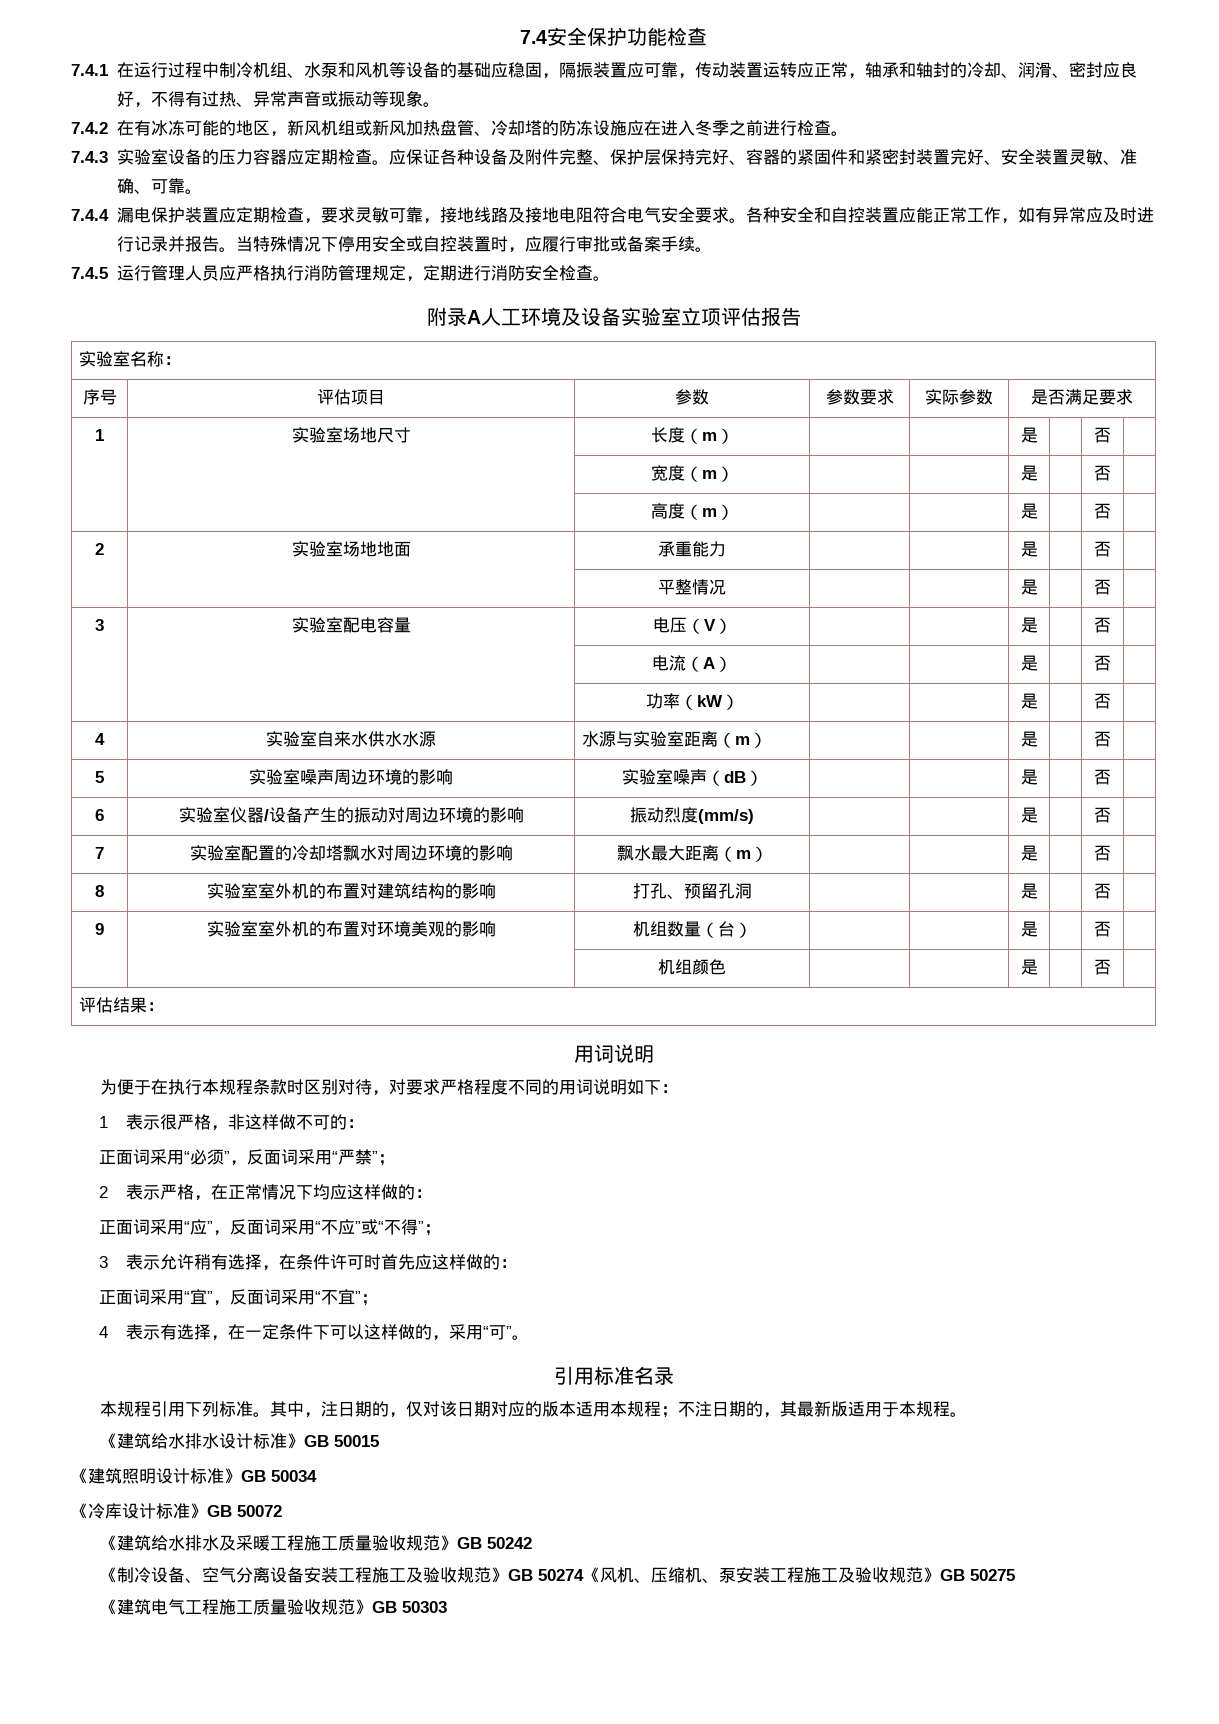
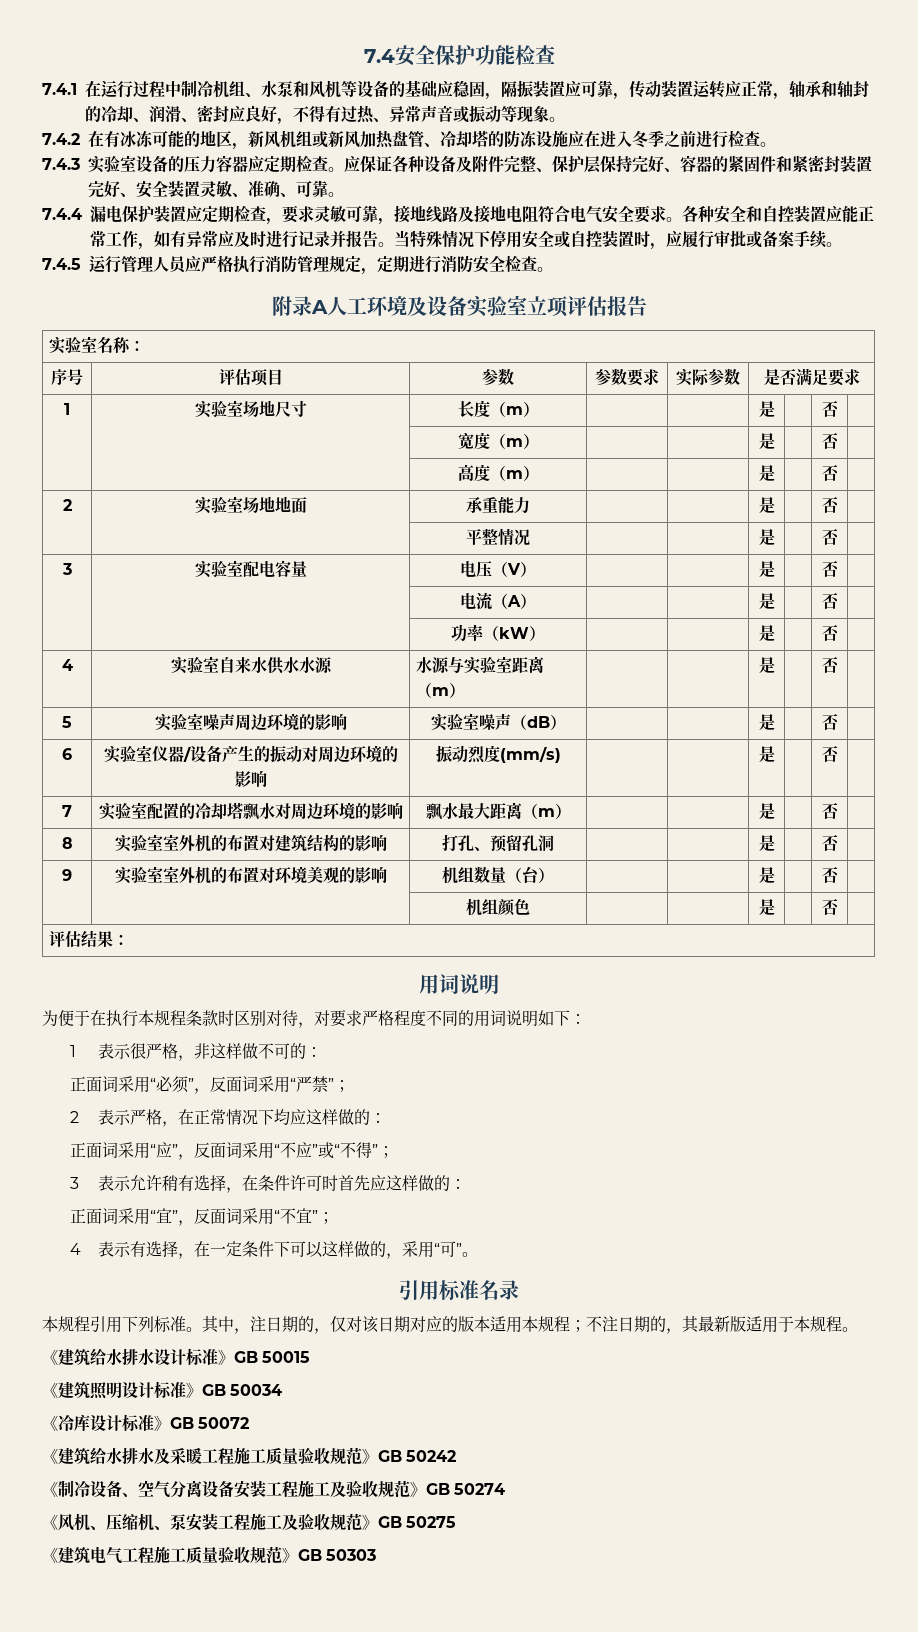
- 《制冷设备、空气分离设备安装工程施工及验收规范》GB 50274《风机、压缩机、泵安装工程施工及验收规范》GB 50275
+ 《制冷设备、空气分离设备安装工程施工及验收规范》GB 50274
+ 《风机、压缩机、泵安装工程施工及验收规范》GB 50275

